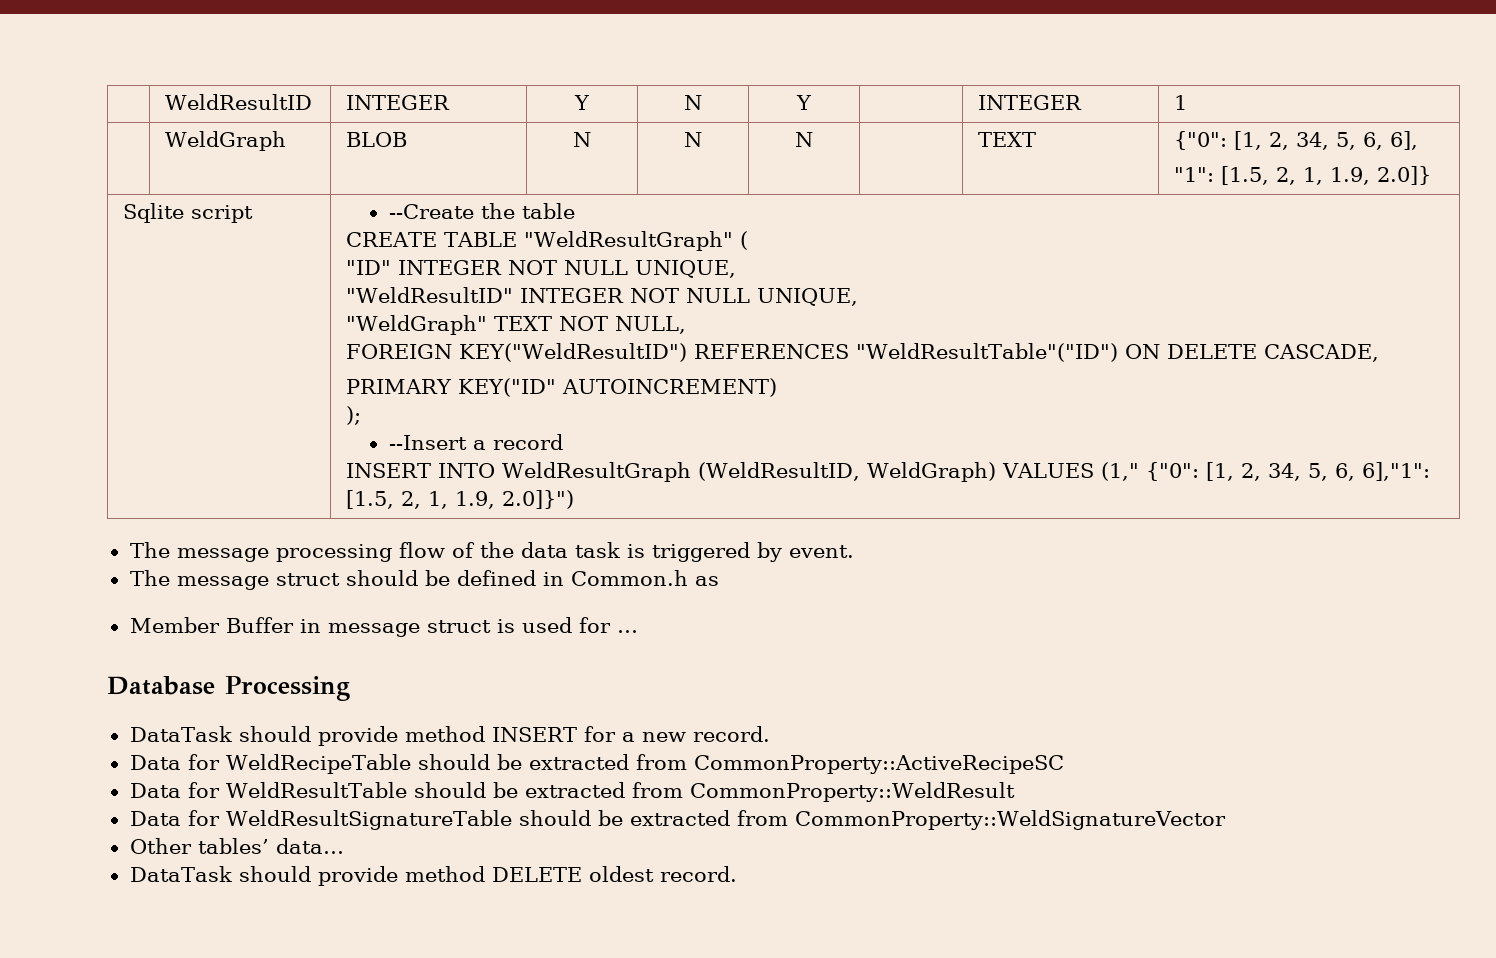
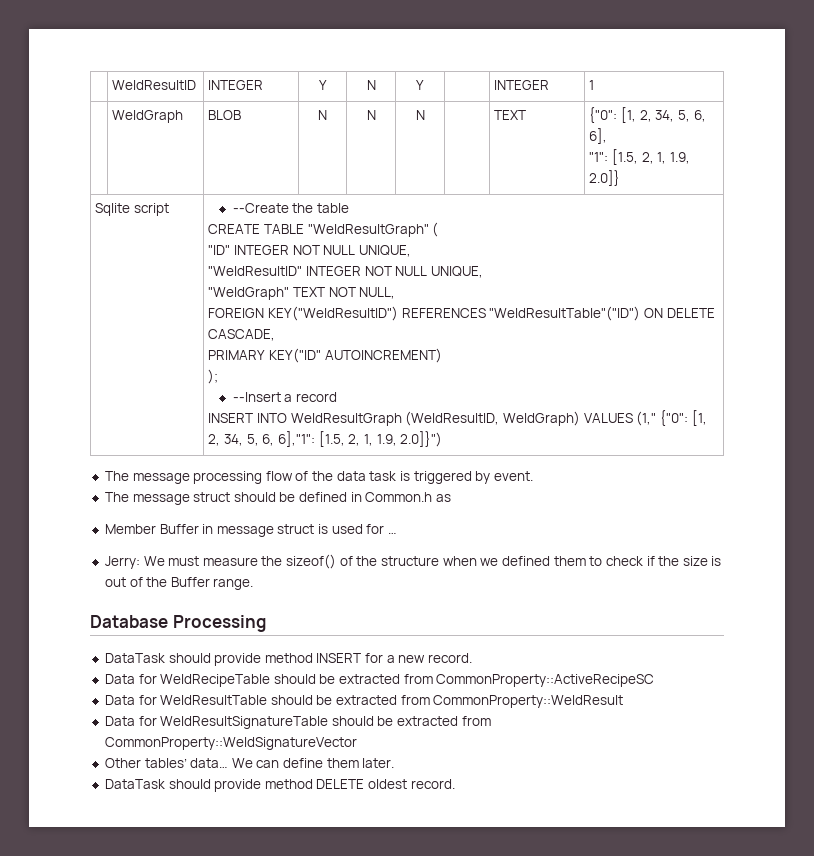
+ Jerry: We must measure the sizeof() of the structure when we defined them to check if the size is out of the Buffer range.
+ We can define them later.

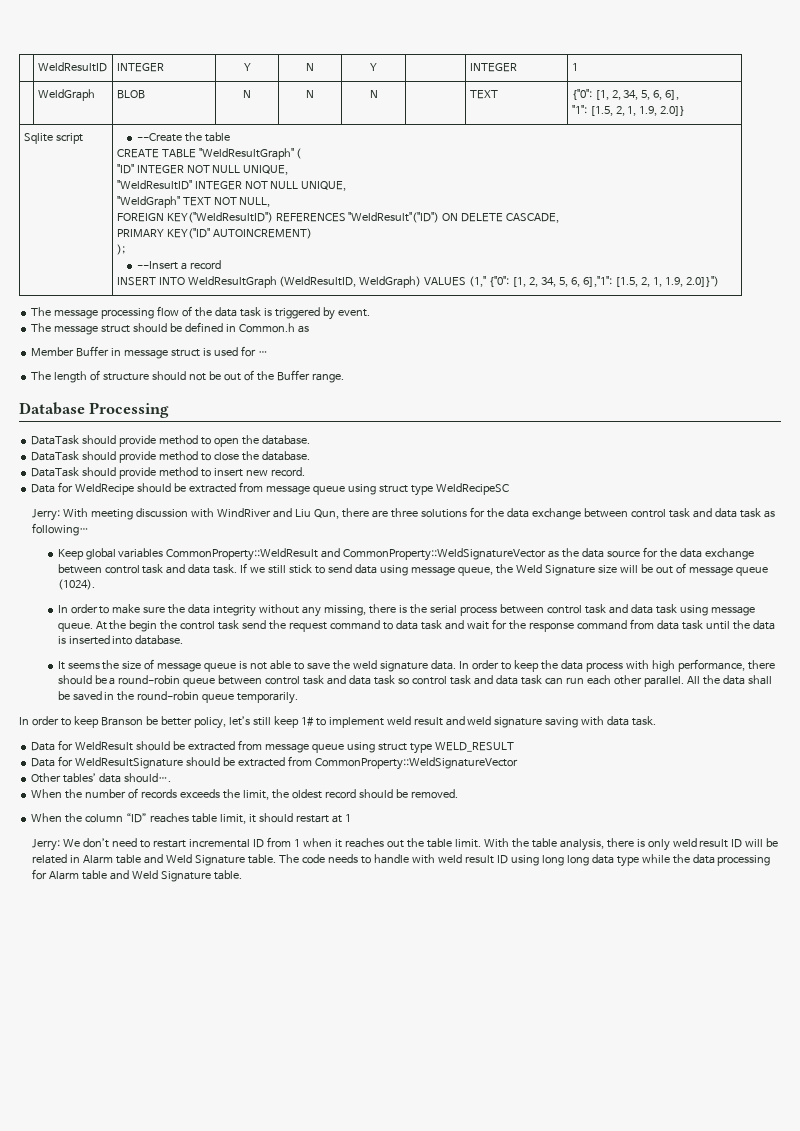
- FOREIGN KEY("WeldResultID") REFERENCES "WeldResultTable"("ID") ON DELETE CASCADE,
+ FOREIGN KEY("WeldResultID") REFERENCES "WeldResult"("ID") ON DELETE CASCADE,
- Jerry: We must measure the sizeof() of the structure when we defined them to check if the size is out of the Buffer range.
+ The length of structure should not be out of the Buffer range.
- DataTask should provide method INSERT for a new record.
+ DataTask should provide method to open the database.
+ DataTask should provide method to close the database.
+ DataTask should provide method to insert new record.
- Data for WeldRecipeTable should be extracted from CommonProperty::ActiveRecipeSC
- Data for WeldResultTable should be extracted from CommonProperty::WeldResult
- Data for WeldResultSignatureTable should be extracted from CommonProperty::WeldSignatureVector
+ Data for WeldRecipe should be extracted from message queue using struct type WeldRecipeSC
+ Jerry: With meeting discussion with WindRiver and Liu Qun, there are three solutions for the data exchange between control task and data task as following…
+ Keep global variables CommonProperty::WeldResult and CommonProperty::WeldSignatureVector as the data source for the data exchange between control task and data task. If we still stick to send data using message queue, the Weld Signature size will be out of message queue (1024).
+ In order to make sure the data integrity without any missing, there is the serial process between control task and data task using message queue. At the begin the control task send the request command to data task and wait for the response command from data task until the data is inserted into database.
+ It seems the size of message queue is not able to save the weld signature data. In order to keep the data process with high performance, there should be a round-robin queue between control task and data task so control task and data task can run each other parallel. All the data shall be saved in the round-robin queue temporarily.
+ In order to keep Branson be better policy, let’s still keep 1# to implement weld result and weld signature saving with data task.
+ Data for WeldResult should be extracted from message queue using struct type WELD_RESULT
+ Data for WeldResultSignature should be extracted from CommonProperty::WeldSignatureVector
- Other tables’ data… We can define them later.
- DataTask should provide method DELETE oldest record.
+ Other tables’ data should….
+ When the number of records exceeds the limit, the oldest record should be removed.
+ When the column “ID” reaches table limit, it should restart at 1
+ Jerry: We don’t need to restart incremental ID from 1 when it reaches out the table limit. With the table analysis, there is only weld result ID will be related in Alarm table and Weld Signature table. The code needs to handle with weld result ID using long long data type while the data processing for Alarm table and Weld Signature table.

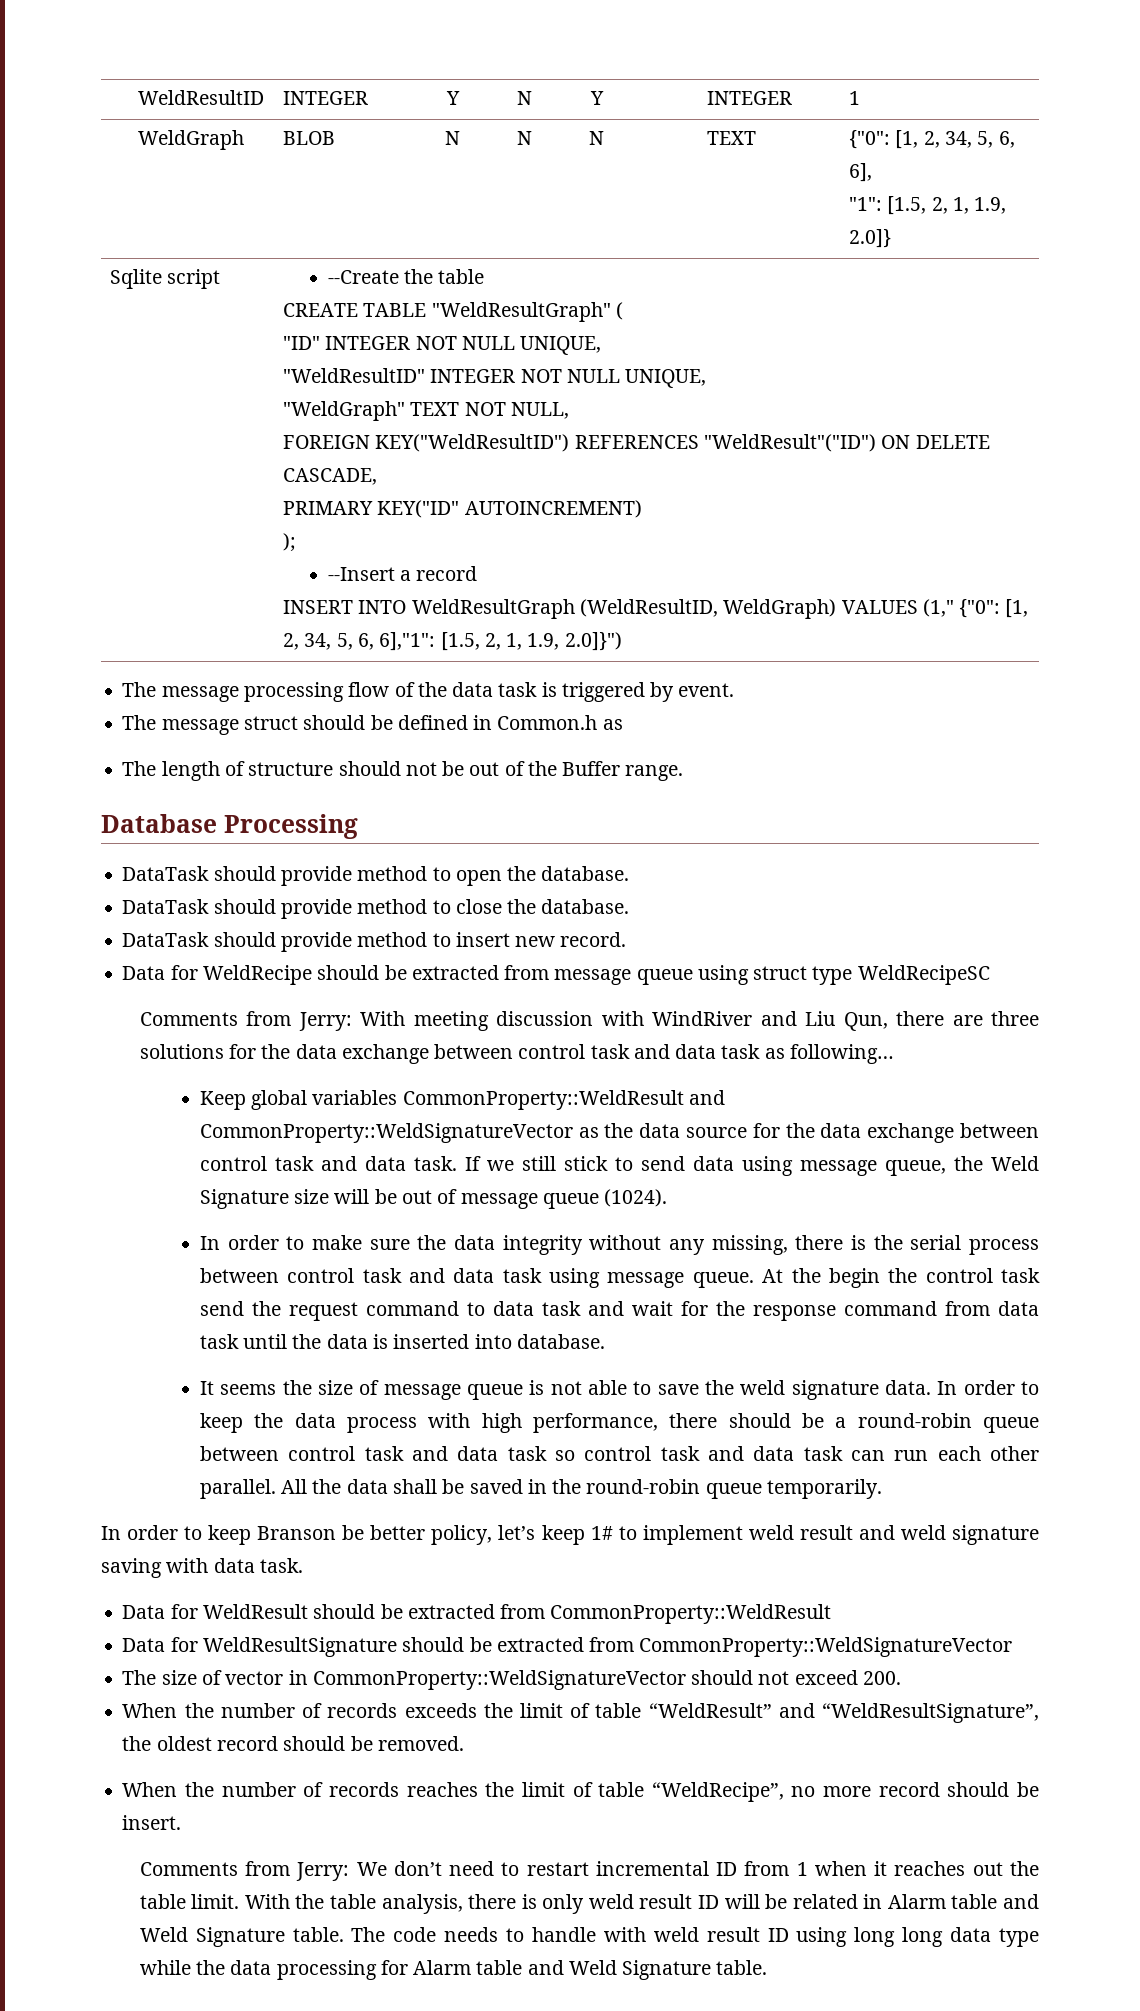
- Member Buffer in message struct is used for …
- Jerry: With meeting discussion with WindRiver and Liu Qun, there are three solutions for the data exchange between control task and data task as following…
+ Comments from Jerry: With meeting discussion with WindRiver and Liu Qun, there are three solutions for the data exchange between control task and data task as following…
- In order to keep Branson be better policy, let’s still keep 1# to implement weld result and weld signature saving with data task.
+ In order to keep Branson be better policy, let’s keep 1# to implement weld result and weld signature saving with data task.
- Data for WeldResult should be extracted from message queue using struct type WELD_RESULT
+ Data for WeldResult should be extracted from CommonProperty::WeldResult
- Other tables’ data should….
+ The size of vector in CommonProperty::WeldSignatureVector should not exceed 200.
- When the number of records exceeds the limit, the oldest record should be removed.
+ When the number of records exceeds the limit of table “WeldResult” and “WeldResultSignature”, the oldest record should be removed.
- When the column “ID” reaches table limit, it should restart at 1
- Jerry: We don’t need to restart incremental ID from 1 when it reaches out the table limit.
+ When the number of records reaches the limit of table “WeldRecipe”, no more record should be insert.
+ Comments from Jerry: We don’t need to restart incremental ID from 1 when it reaches out the table limit.

